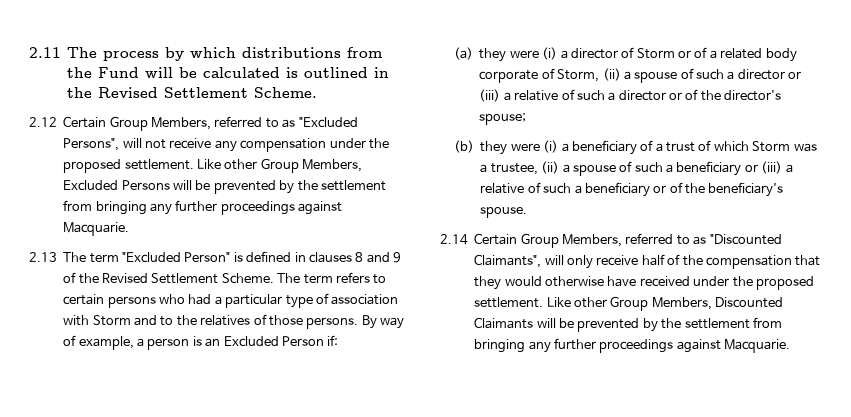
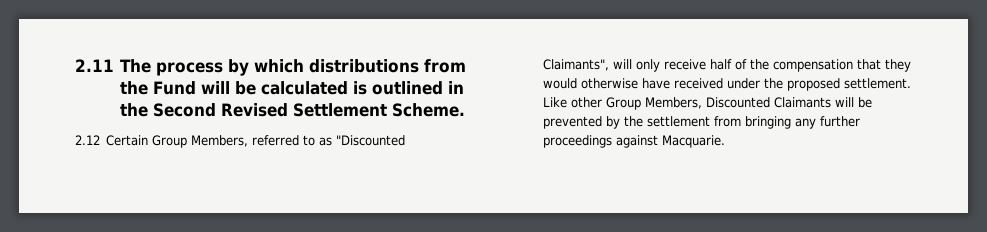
- 2.11 The process by which distributions from the Fund will be calculated is outlined in the Revised Settlement Scheme.
+ 2.11 The process by which distributions from the Fund will be calculated is outlined in the Second Revised Settlement Scheme.
- 2.12 Certain Group Members, referred to as "Excluded Persons", will not receive any compensation under the proposed settlement. Like other Group Members, Excluded Persons will be prevented by the settlement from bringing any further proceedings against Macquarie.
- 2.13 The term "Excluded Person" is defined in clauses 8 and 9 of the Revised Settlement Scheme. The term refers to certain persons who had a particular type of association with Storm and to the relatives of those persons. By way of example, a person is an Excluded Person if:
- (a) they were (i) a director of Storm or of a related body corporate of Storm, (ii) a spouse of such a director or (iii) a relative of such a director or of the director's spouse;
- (b) they were (i) a beneficiary of a trust of which Storm was a trustee, (ii) a spouse of such a beneficiary or (iii) a relative of such a beneficiary or of the beneficiary's spouse.
- 2.14 Certain Group Members, referred to as "Discounted Claimants", will only receive half of the compensation that they would otherwise have received under the proposed settlement.
+ 2.12 Certain Group Members, referred to as "Discounted Claimants", will only receive half of the compensation that they would otherwise have received under the proposed settlement.

